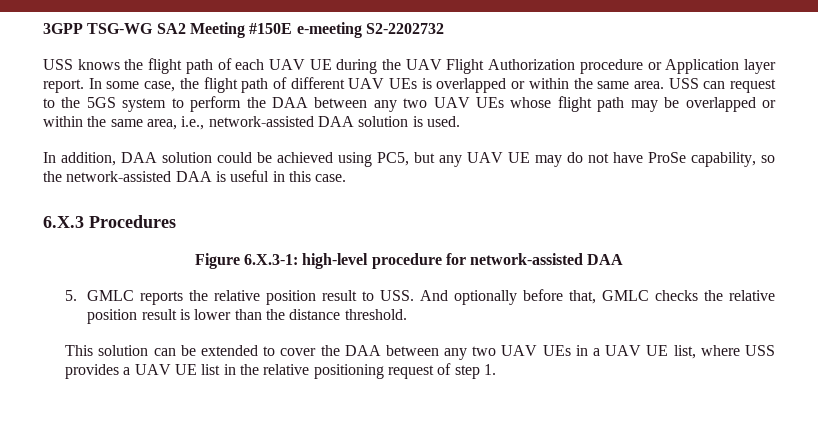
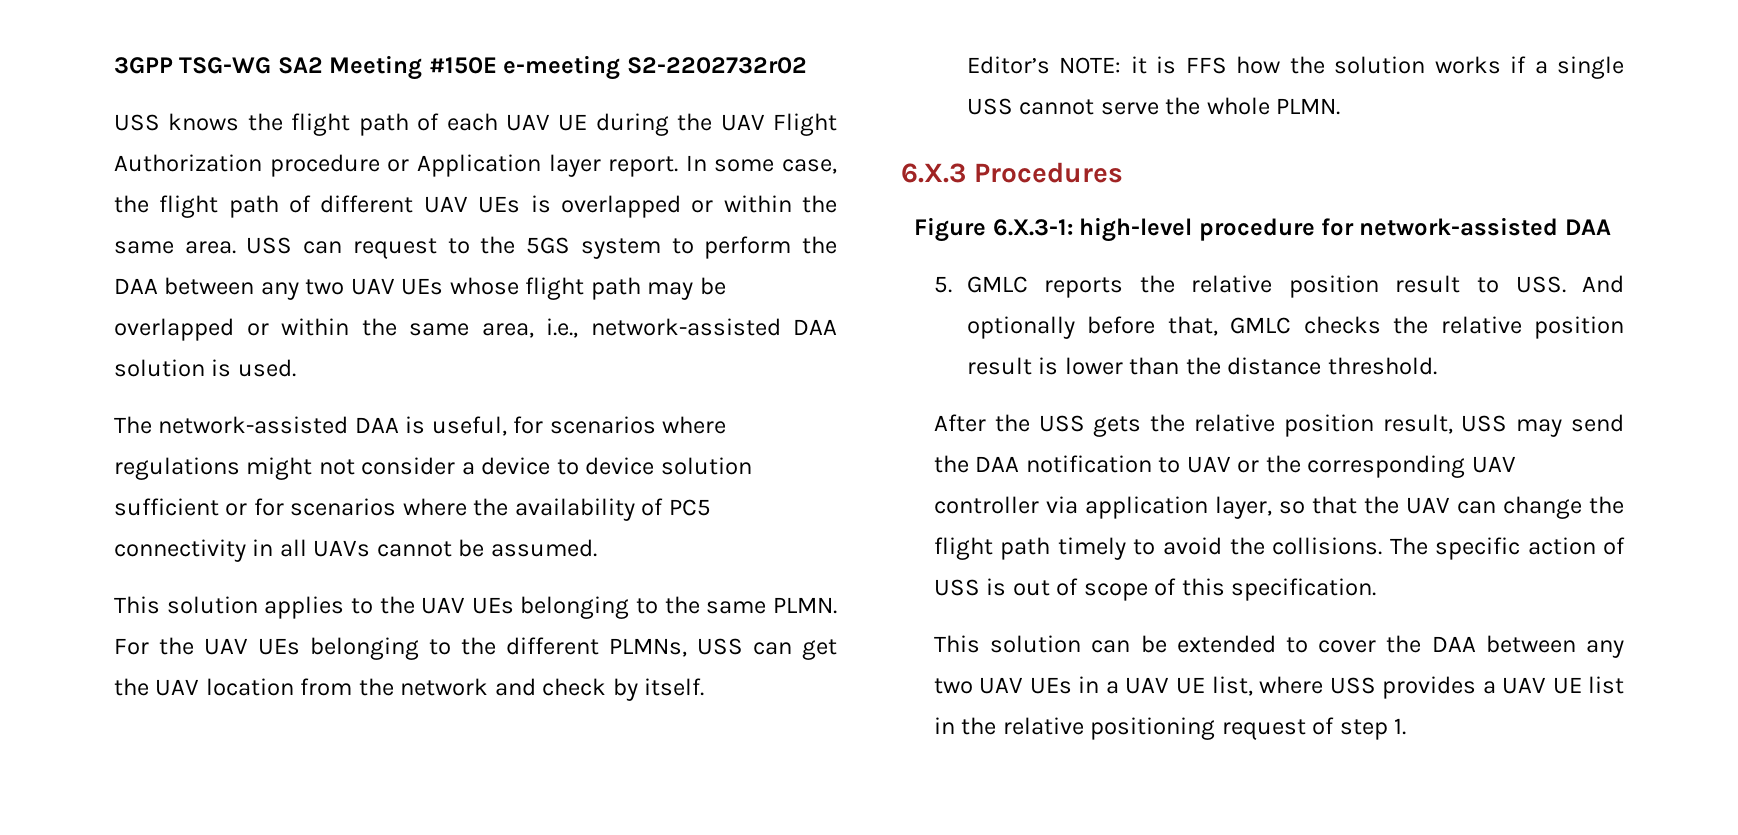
- 3GPP TSG-WG SA2 Meeting #150E e-meeting S2-2202732
+ 3GPP TSG-WG SA2 Meeting #150E e-meeting S2-2202732r02
- In addition, DAA solution could be achieved using PC5, but any UAV UE may do not have ProSe capability, so the network-assisted DAA is useful in this case.
+ The network-assisted DAA is useful, for scenarios where regulations might not consider a device to device solution sufficient or for scenarios where the availability of PC5 connectivity in all UAVs cannot be assumed.
+ This solution applies to the UAV UEs belonging to the same PLMN. For the UAV UEs belonging to the different PLMNs, USS can get the UAV location from the network and check by itself.
+ Editor’s NOTE: it is FFS how the solution works if a single USS cannot serve the whole PLMN.
+ After the USS gets the relative position result, USS may send the DAA notification to UAV or the corresponding UAV controller via application layer, so that the UAV can change the flight path timely to avoid the collisions. The specific action of USS is out of scope of this specification.

